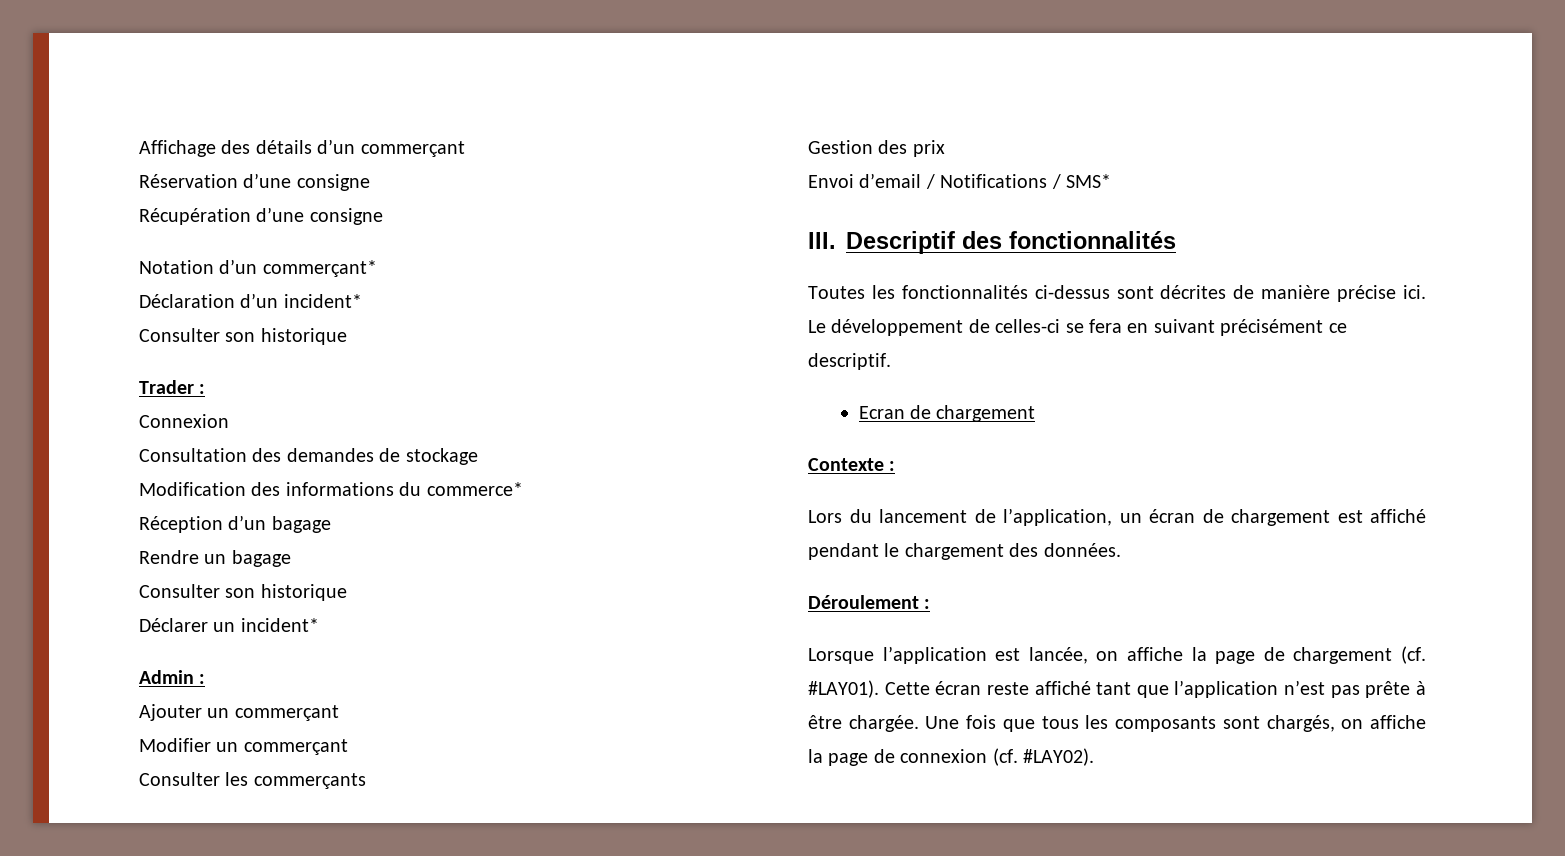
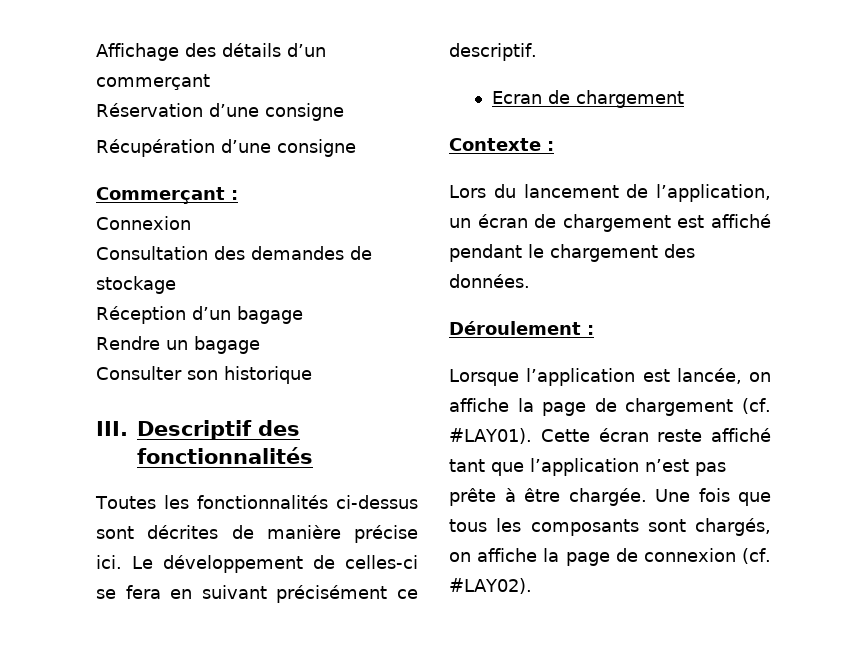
- Notation d’un commerçant*
- Déclaration d’un incident*
- Consulter son historique
- Trader :
+ Commerçant :
- Modification des informations du commerce*
- Déclarer un incident*
- Admin :
- Ajouter un commerçant
- Modifier un commerçant
- Consulter les commerçants
- Gestion des prix
- Envoi d’email / Notifications / SMS*

